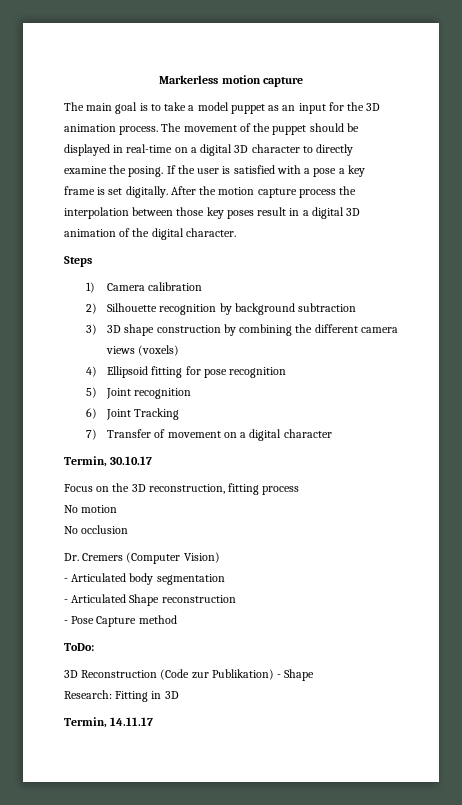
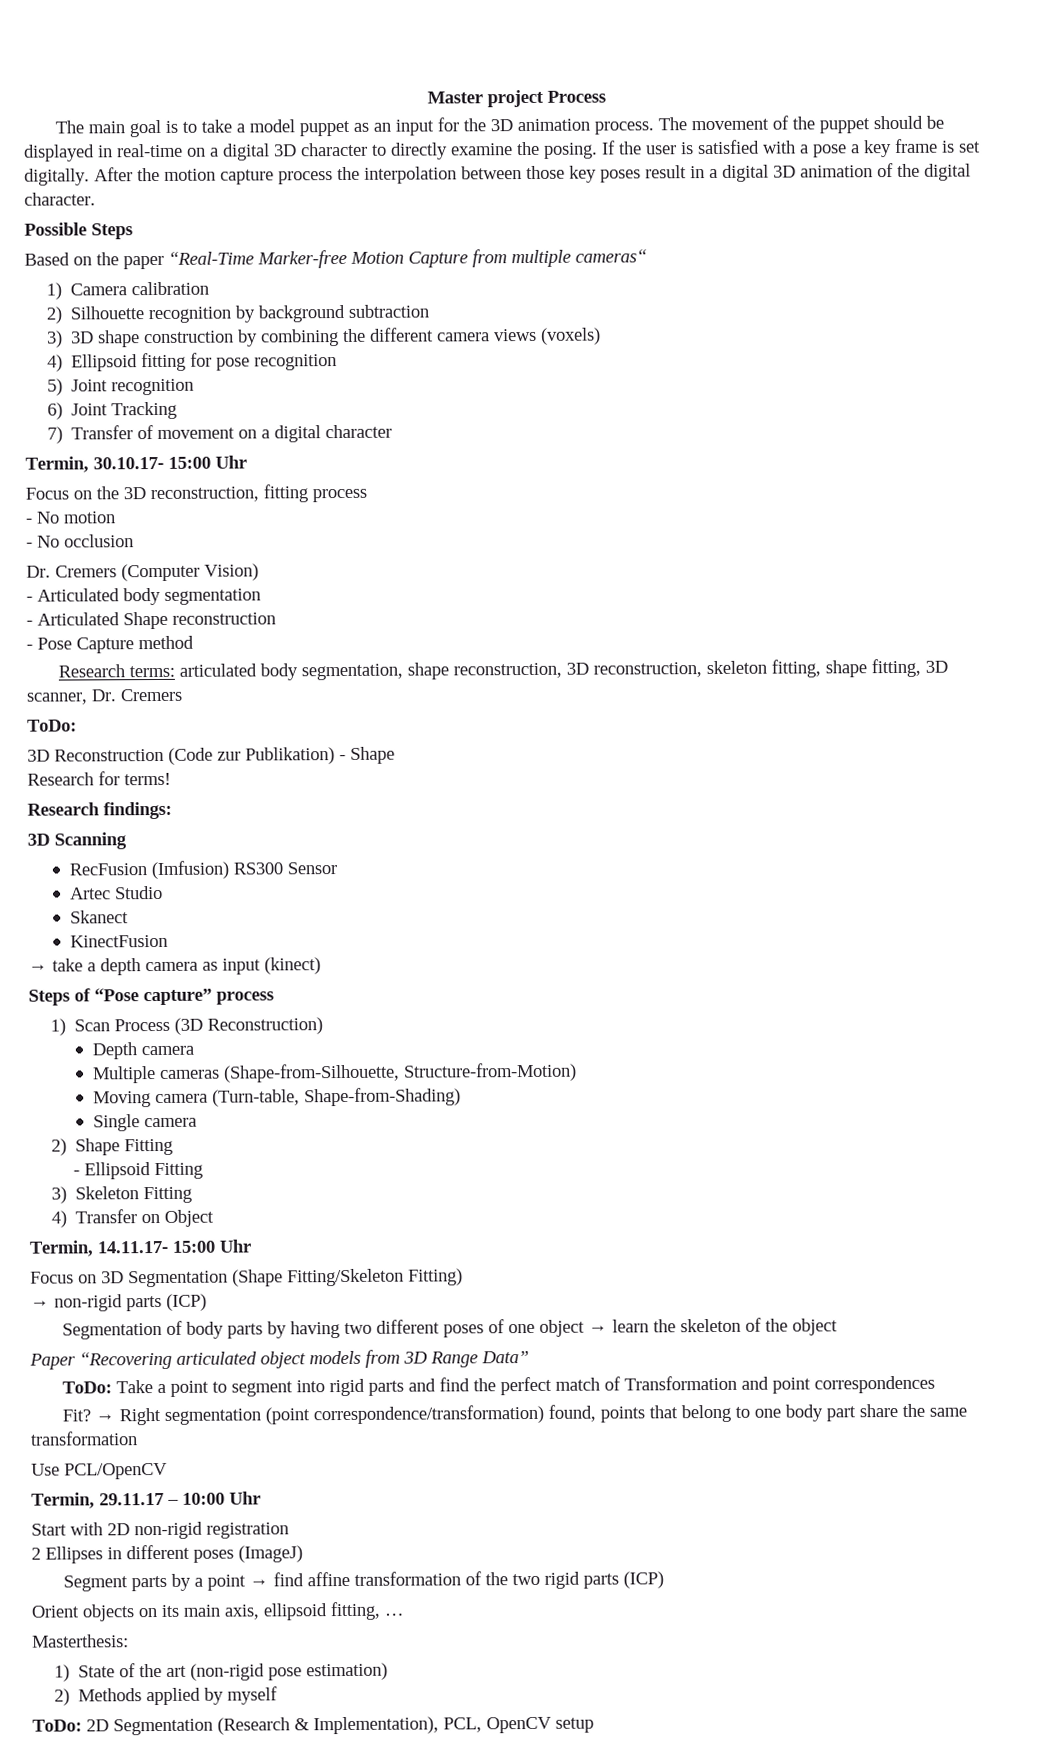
- Markerless motion capture
+ Master project Process
- Steps
+ Possible Steps
+ Based on the paper “Real-Time Marker-free Motion Capture from multiple cameras“
- Termin, 30.10.17
+ Termin, 30.10.17- 15:00 Uhr
- No motion
+ - No motion
- No occlusion
+ - No occlusion
+ Research terms: articulated body segmentation, shape reconstruction, 3D reconstruction, skeleton fitting, shape fitting, 3D scanner, Dr. Cremers
- Research: Fitting in 3D
- Termin, 14.11.17
+ Research for terms!
+ Research findings:
+ 3D Scanning
+ RecFusion (Imfusion) RS300 Sensor
+ Artec Studio
+ Skanect
+ KinectFusion
+ → take a depth camera as input (kinect)
+ Steps of “Pose capture” process
+ 1) Scan Process (3D Reconstruction)
+ Depth camera
+ Multiple cameras (Shape-from-Silhouette, Structure-from-Motion)
+ Moving camera (Turn-table, Shape-from-Shading)
+ Single camera
+ 2) Shape Fitting
+ - Ellipsoid Fitting
+ 3) Skeleton Fitting
+ 4) Transfer on Object
+ Termin, 14.11.17- 15:00 Uhr
+ Focus on 3D Segmentation (Shape Fitting/Skeleton Fitting)
+ → non-rigid parts (ICP)
+ Segmentation of body parts by having two different poses of one object → learn the skeleton of the object
+ Paper “Recovering articulated object models from 3D Range Data”
+ ToDo: Take a point to segment into rigid parts and find the perfect match of Transformation and point correspondences
+ Fit? → Right segmentation (point correspondence/transformation) found, points that belong to one body part share the same transformation
+ Use PCL/OpenCV
+ Termin, 29.11.17 – 10:00 Uhr
+ Start with 2D non-rigid registration
+ 2 Ellipses in different poses (ImageJ)
+ Segment parts by a point → find affine transformation of the two rigid parts (ICP)
+ Orient objects on its main axis, ellipsoid fitting, …
+ Masterthesis:
+ 1) State of the art (non-rigid pose estimation)
+ 2) Methods applied by myself
+ ToDo: 2D Segmentation (Research & Implementation), PCL, OpenCV setup

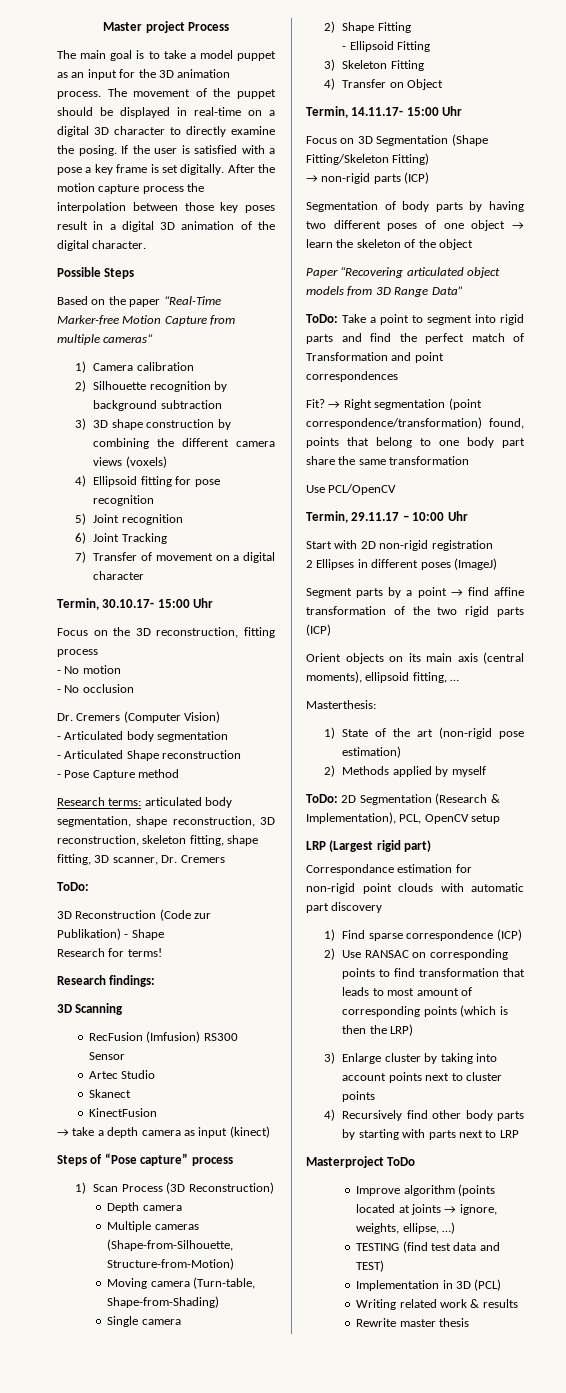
- Orient objects on its main axis, ellipsoid fitting, …
+ Orient objects on its main axis (central moments), ellipsoid fitting, …
+ LRP (Largest rigid part)
+ Correspondance estimation for non-rigid point clouds with automatic part discovery
+ 1) Find sparse correspondence (ICP)
+ 2) Use RANSAC on corresponding points to find transformation that leads to most amount of corresponding points (which is then the LRP)
+ 3) Enlarge cluster by taking into account points next to cluster points
+ 4) Recursively find other body parts by starting with parts next to LRP
+ Masterproject ToDo
+ Improve algorithm (points located at joints → ignore, weights, ellipse, …)
+ TESTING (find test data and TEST)
+ Implementation in 3D (PCL)
+ Writing related work & results
+ Rewrite master thesis

